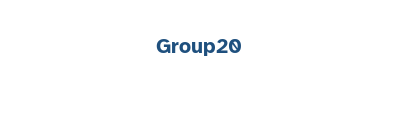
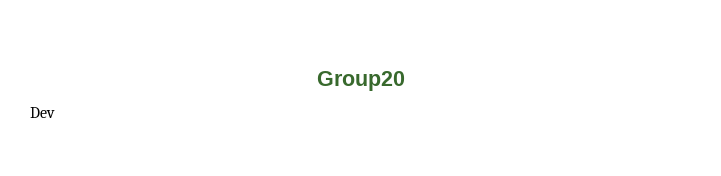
+ Dev

